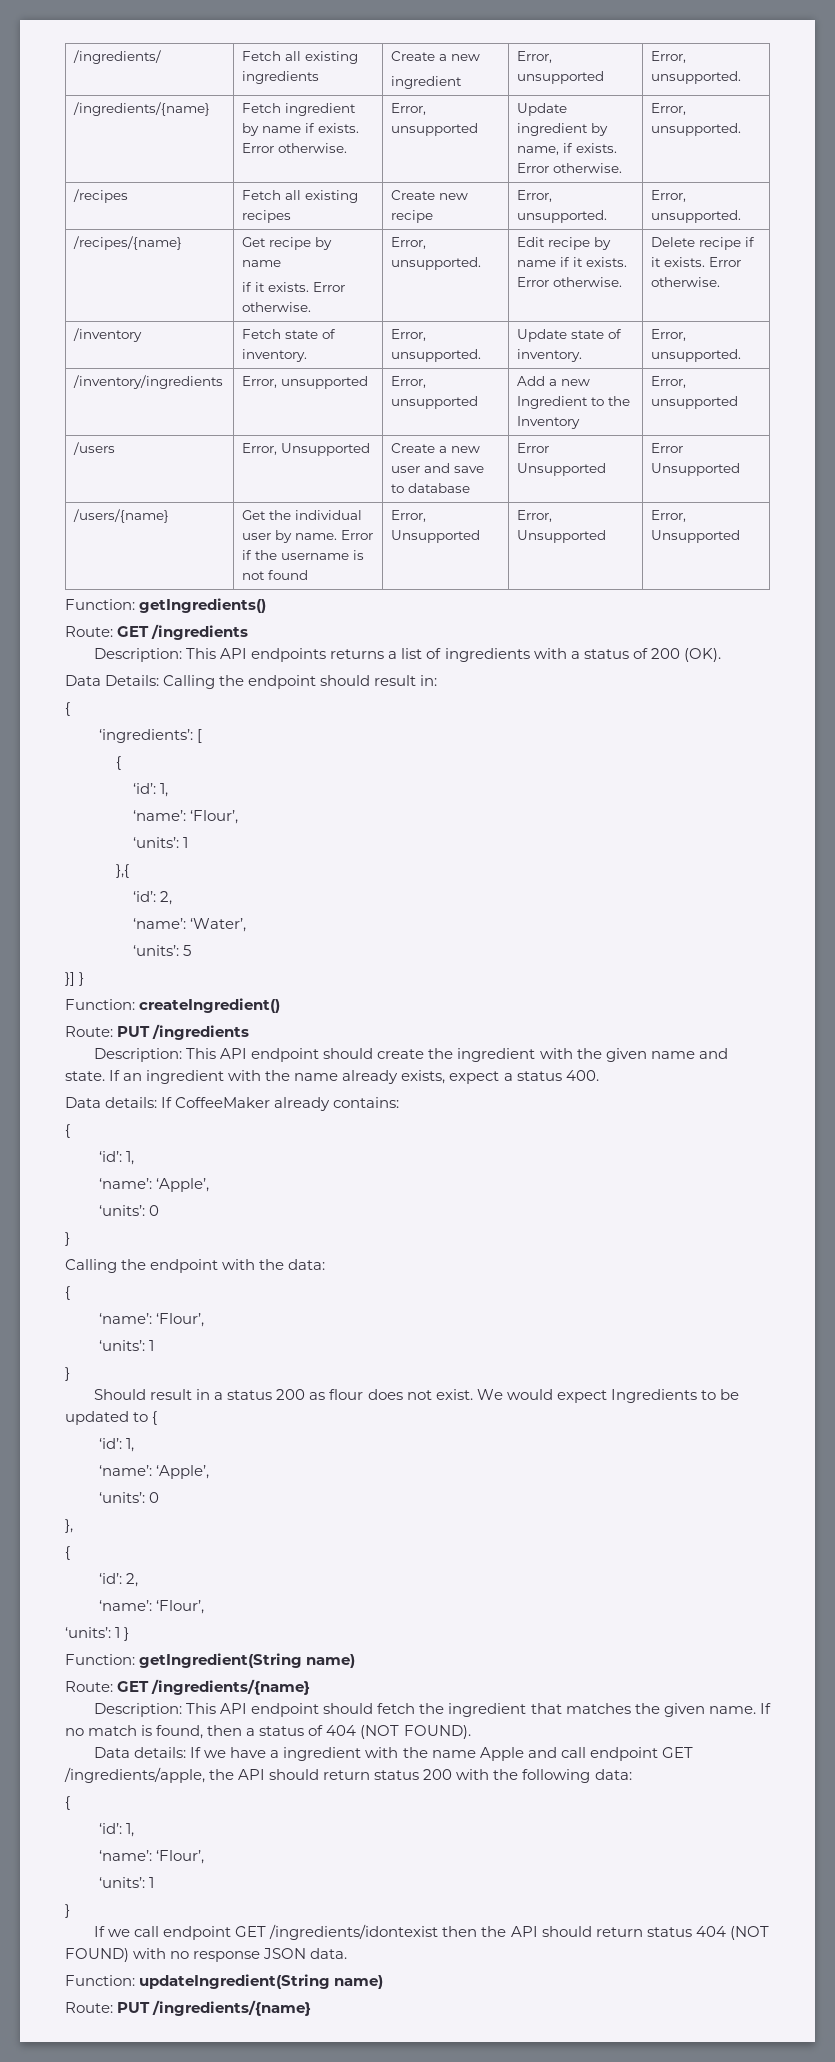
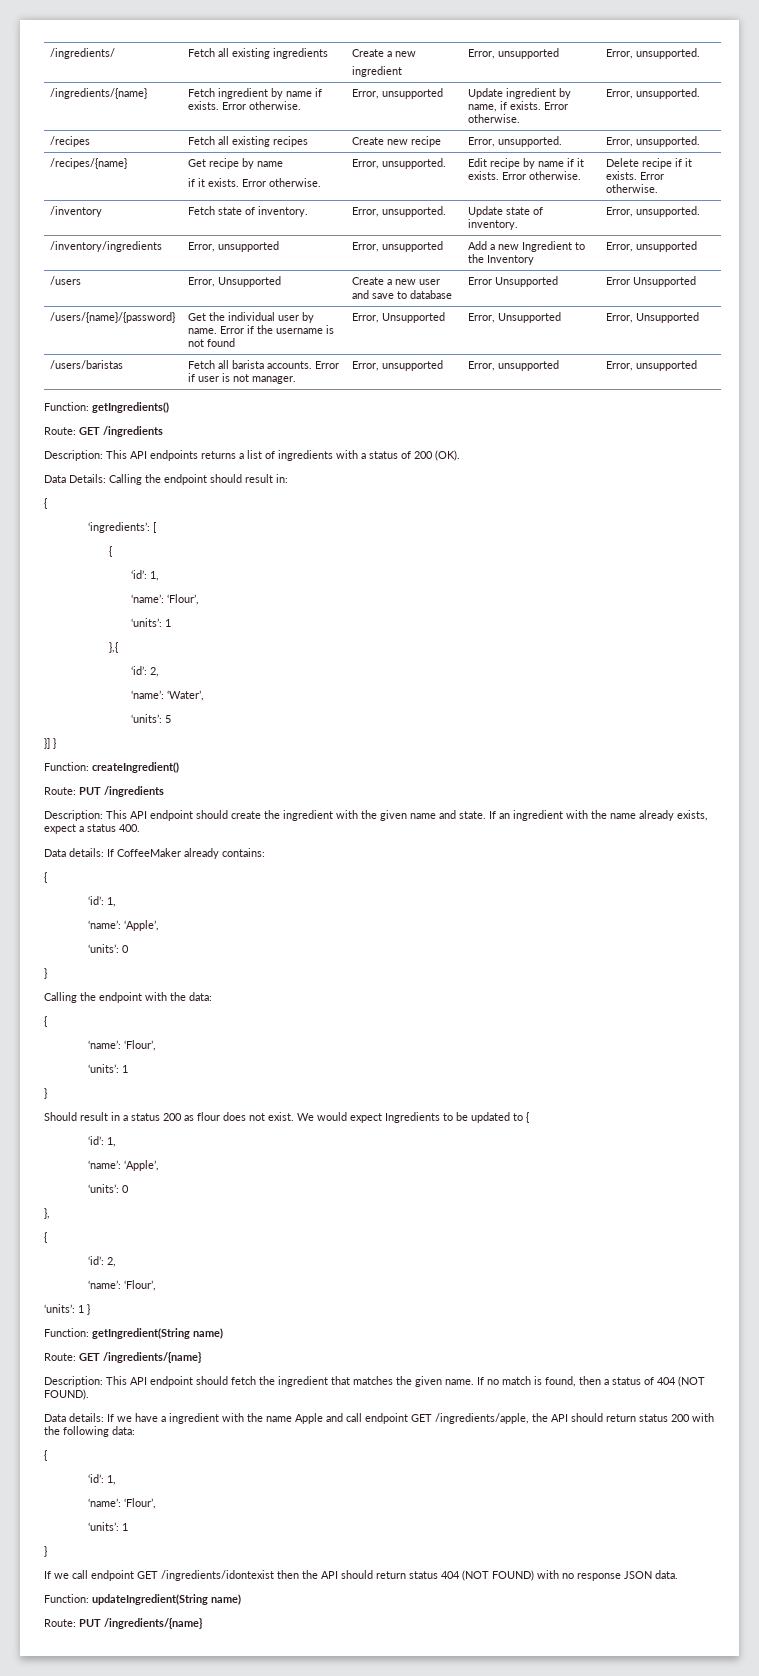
- /users/{name} | Get the individual user by name. Error if the username is not found | Error, Unsupported | Error, Unsupported | Error, Unsupported
+ /users/{name}/{password} | Get the individual user by name. Error if the username is not found | Error, Unsupported | Error, Unsupported | Error, Unsupported
+ /users/baristas | Fetch all barista accounts. Error if user is not manager. | Error, unsupported | Error, unsupported | Error, unsupported

